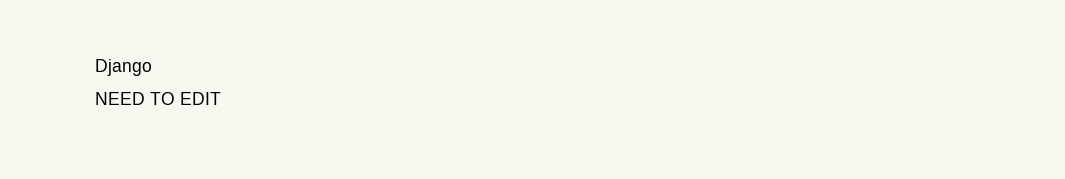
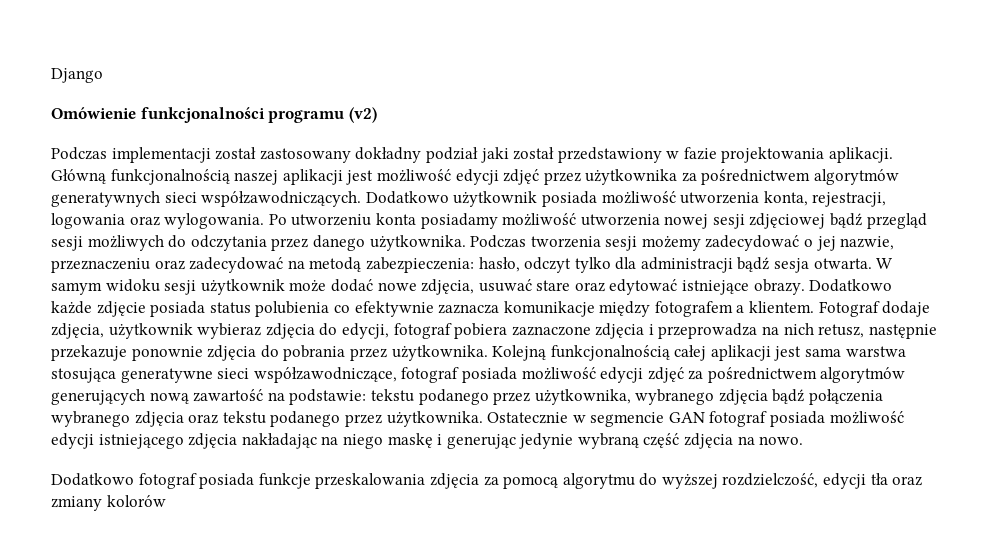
- NEED TO EDIT
+ Omówienie funkcjonalności programu (v2)
+ Podczas implementacji został zastosowany dokładny podział jaki został przedstawiony w fazie projektowania aplikacji. Główną funkcjonalnością naszej aplikacji jest możliwość edycji zdjęć przez użytkownika za pośrednictwem algorytmów generatywnych sieci współzawodniczących. Dodatkowo użytkownik posiada możliwość utworzenia konta, rejestracji, logowania oraz wylogowania. Po utworzeniu konta posiadamy możliwość utworzenia nowej sesji zdjęciowej bądź przegląd sesji możliwych do odczytania przez danego użytkownika. Podczas tworzenia sesji możemy zadecydować o jej nazwie, przeznaczeniu oraz zadecydować na metodą zabezpieczenia: hasło, odczyt tylko dla administracji bądź sesja otwarta. W samym widoku sesji użytkownik może dodać nowe zdjęcia, usuwać stare oraz edytować istniejące obrazy. Dodatkowo każde zdjęcie posiada status polubienia co efektywnie zaznacza komunikacje między fotografem a klientem. Fotograf dodaje zdjęcia, użytkownik wybieraz zdjęcia do edycji, fotograf pobiera zaznaczone zdjęcia i przeprowadza na nich retusz, następnie przekazuje ponownie zdjęcia do pobrania przez użytkownika. Kolejną funkcjonalnością całej aplikacji jest sama warstwa stosująca generatywne sieci współzawodniczące, fotograf posiada możliwość edycji zdjęć za pośrednictwem algorytmów generujących nową zawartość na podstawie: tekstu podanego przez użytkownika, wybranego zdjęcia bądź połączenia wybranego zdjęcia oraz tekstu podanego przez użytkownika. Ostatecznie w segmencie GAN fotograf posiada możliwość edycji istniejącego zdjęcia nakładając na niego maskę i generując jedynie wybraną część zdjęcia na nowo.
+ Dodatkowo fotograf posiada funkcje przeskalowania zdjęcia za pomocą algorytmu do wyższej rozdzielczość, edycji tła oraz zmiany kolorów

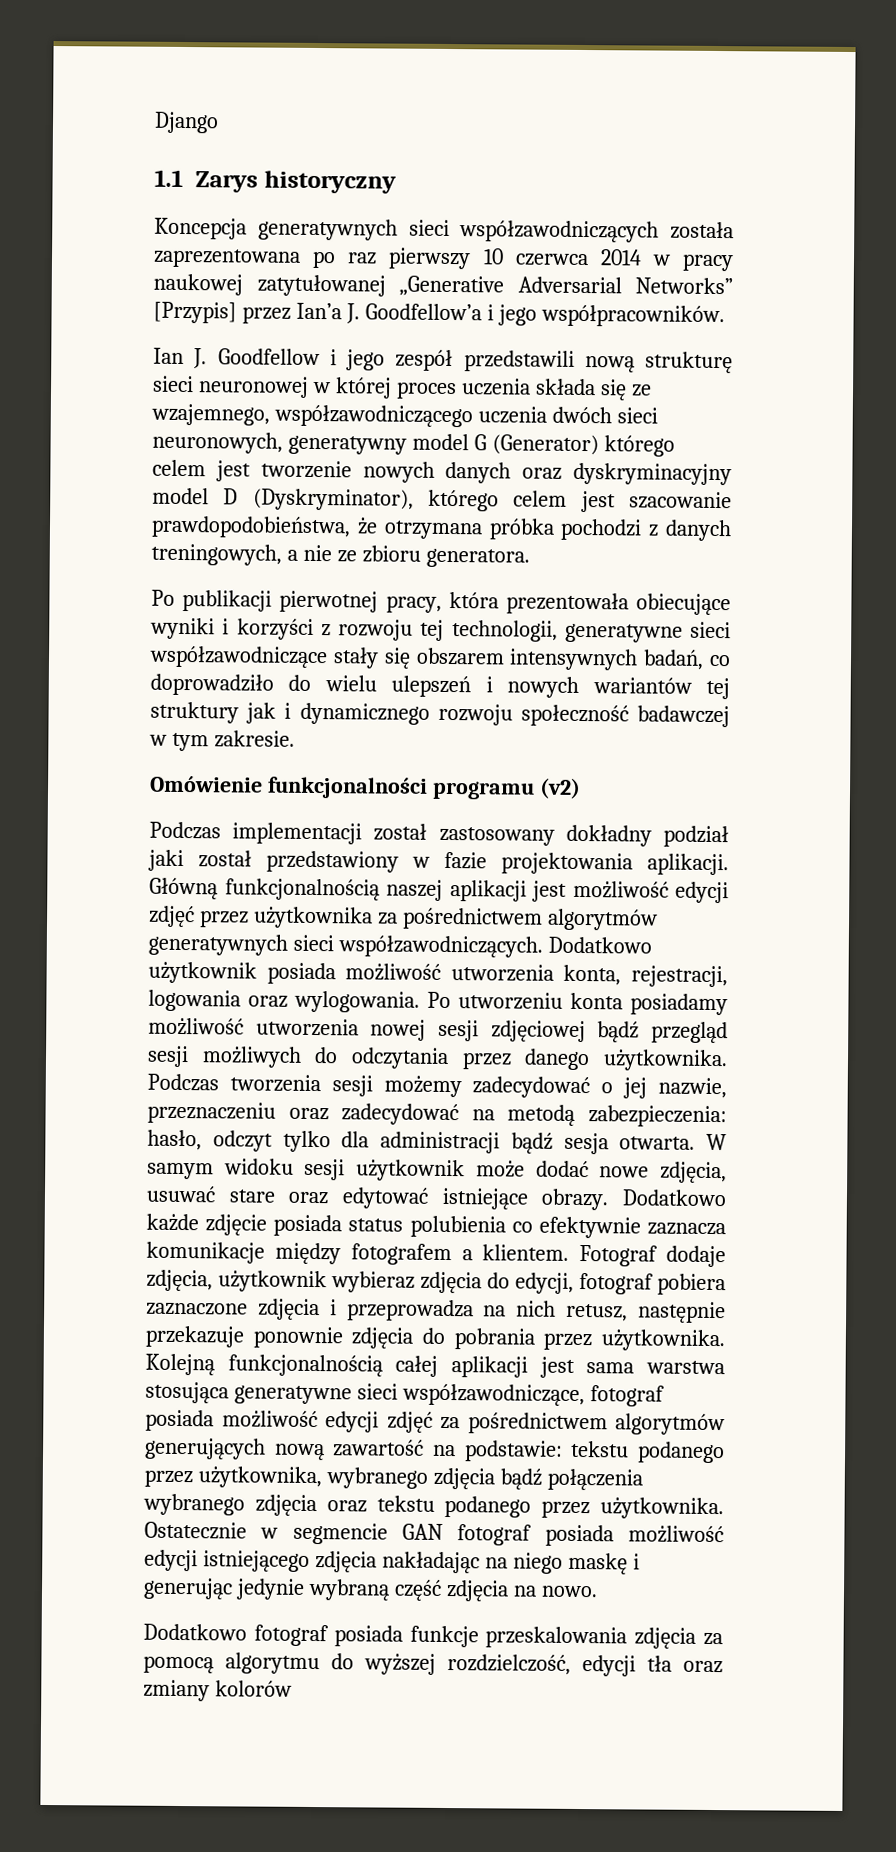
+ 1.1 Zarys historyczny
+ Koncepcja generatywnych sieci współzawodniczących została zaprezentowana po raz pierwszy 10 czerwca 2014 w pracy naukowej zatytułowanej „Generative Adversarial Networks” [Przypis] przez Ian’a J. Goodfellow’a i jego współpracowników.
+ Ian J. Goodfellow i jego zespół przedstawili nową strukturę sieci neuronowej w której proces uczenia składa się ze wzajemnego, współzawodniczącego uczenia dwóch sieci neuronowych, generatywny model G (Generator) którego celem jest tworzenie nowych danych oraz dyskryminacyjny model D (Dyskryminator), którego celem jest szacowanie prawdopodobieństwa, że otrzymana próbka pochodzi z danych treningowych, a nie ze zbioru generatora.
+ Po publikacji pierwotnej pracy, która prezentowała obiecujące wyniki i korzyści z rozwoju tej technologii, generatywne sieci współzawodniczące stały się obszarem intensywnych badań, co doprowadziło do wielu ulepszeń i nowych wariantów tej struktury jak i dynamicznego rozwoju społeczność badawczej w tym zakresie.

